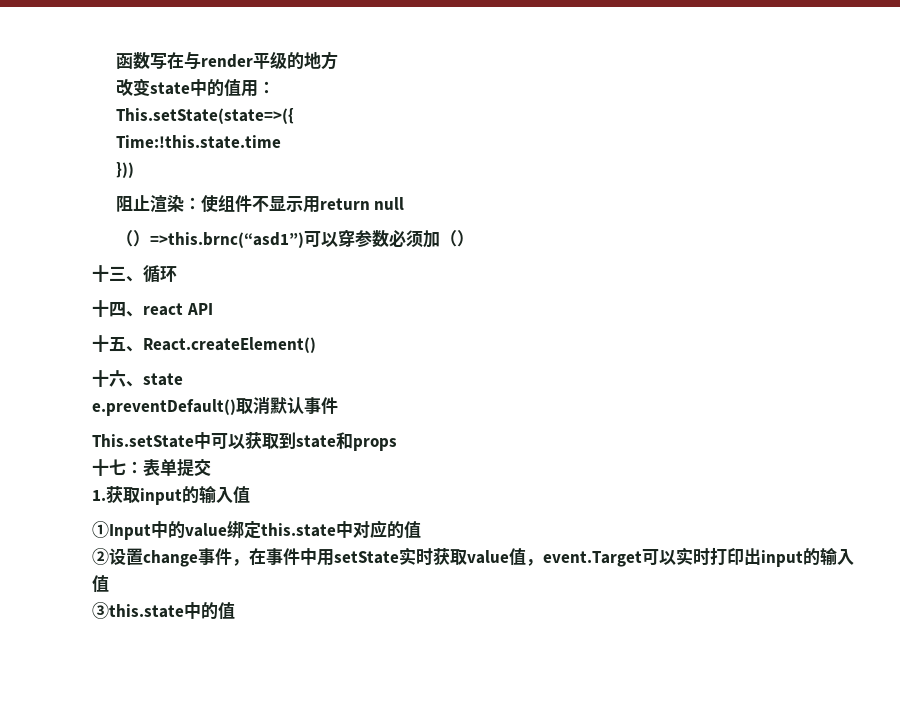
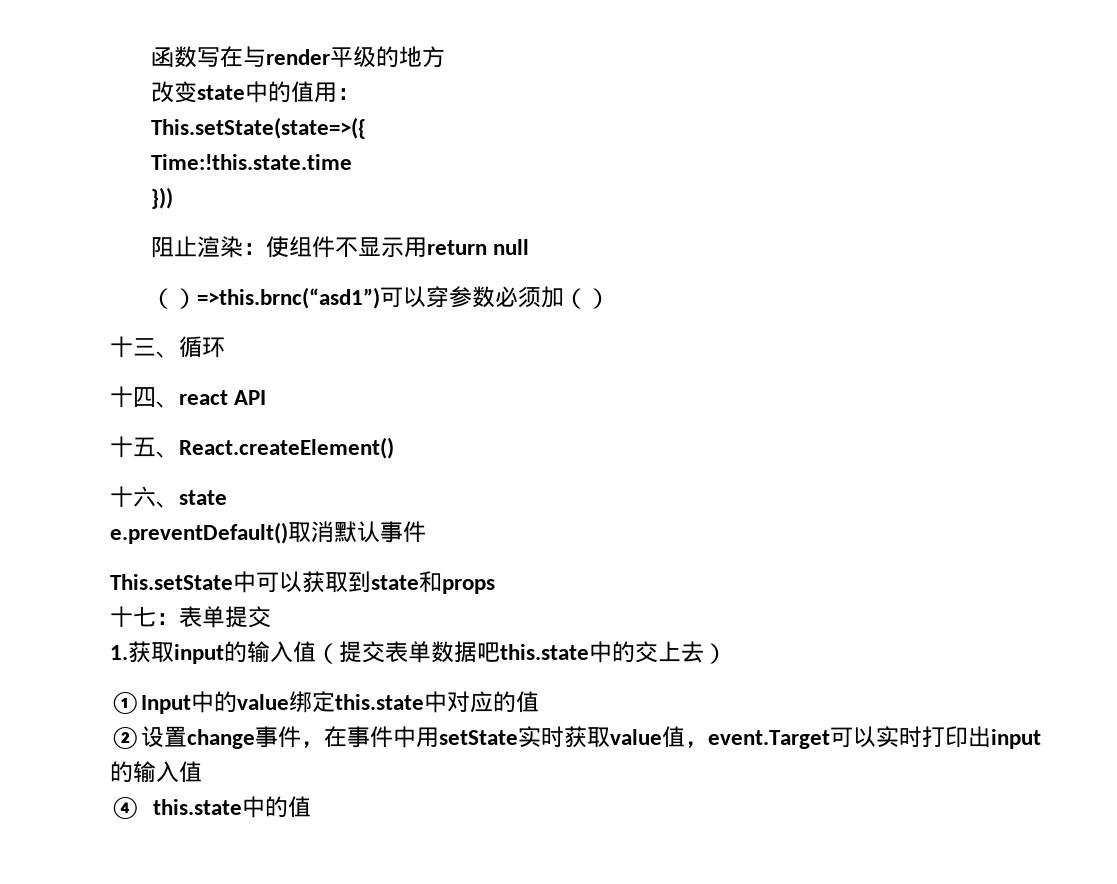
- 1.获取input的输入值
+ 1.获取input的输入值（提交表单数据吧this.state中的交上去）
- ③this.state中的值
+ ④ this.state中的值

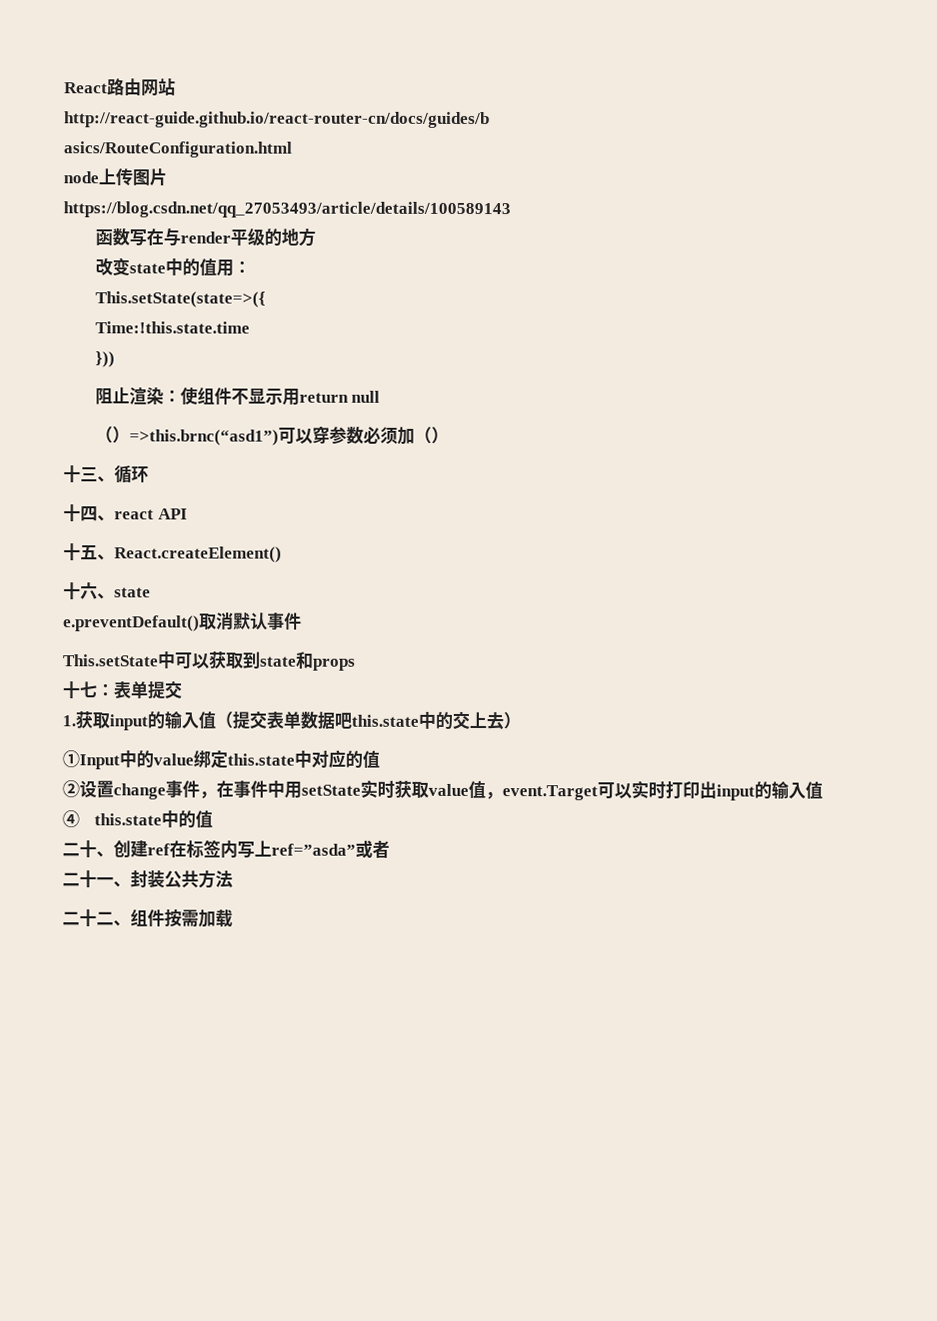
+ React路由网站
+ http://react-guide.github.io/react-router-cn/docs/guides/b
+ asics/RouteConfiguration.html
+ node上传图片
+ https://blog.csdn.net/qq_27053493/article/details/100589143
+ 二十、创建ref在标签内写上ref=”asda”或者
+ 二十一、封装公共方法
+ 二十二、组件按需加载

